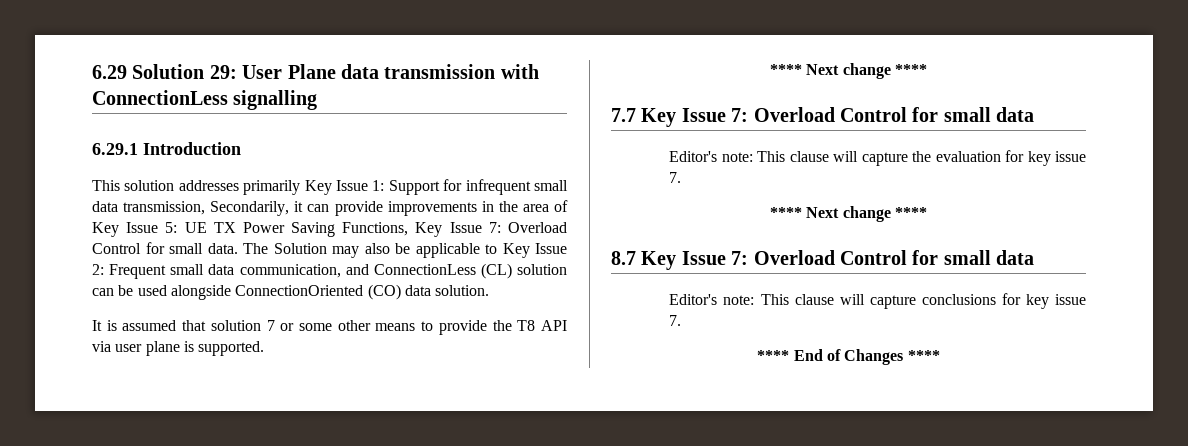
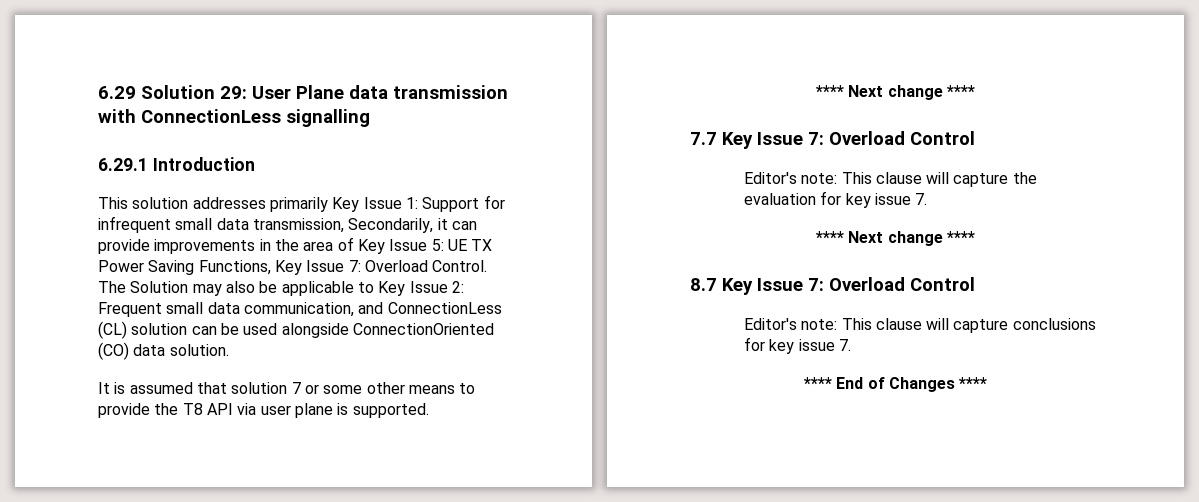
- This solution addresses primarily Key Issue 1: Support for infrequent small data transmission, Secondarily, it can provide improvements in the area of Key Issue 5: UE TX Power Saving Functions, Key Issue 7: Overload Control for small data.
+ This solution addresses primarily Key Issue 1: Support for infrequent small data transmission, Secondarily, it can provide improvements in the area of Key Issue 5: UE TX Power Saving Functions, Key Issue 7: Overload Control.
- 7.7 Key Issue 7: Overload Control for small data
+ 7.7 Key Issue 7: Overload Control
- 8.7 Key Issue 7: Overload Control for small data
+ 8.7 Key Issue 7: Overload Control

